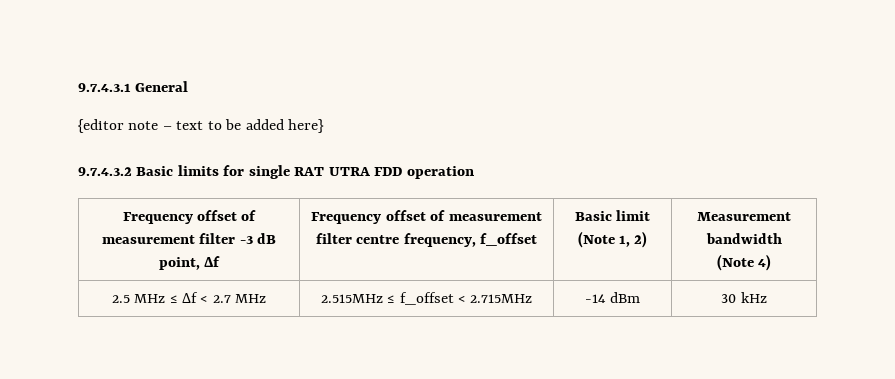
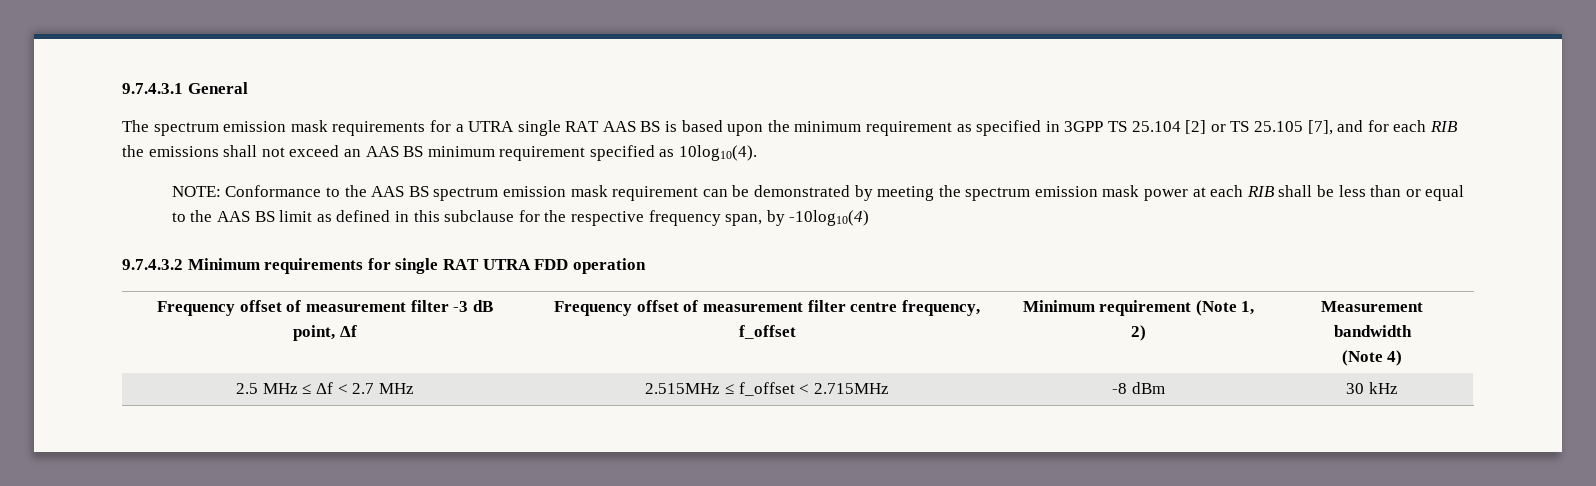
- {editor note – text to be added here}
+ The spectrum emission mask requirements for a UTRA single RAT AAS BS is based upon the minimum requirement as specified in 3GPP TS 25.104 [2] or TS 25.105 [7], and for each RIB the emissions shall not exceed an AAS BS minimum requirement specified as 10log10(4).
+ NOTE: Conformance to the AAS BS spectrum emission mask requirement can be demonstrated by meeting the spectrum emission mask power at each RIB shall be less than or equal to the AAS BS limit as defined in this subclause for the respective frequency span, by -10log10(4)
- 9.7.4.3.2 Basic limits for single RAT UTRA FDD operation
+ 9.7.4.3.2 Minimum requirements for single RAT UTRA FDD operation
- Frequency offset of measurement filter -3 dB point, Δf | Frequency offset of measurement filter centre frequency, f_offset | Basic limit (Note 1, 2) | Measurement bandwidth
+ Frequency offset of measurement filter -3 dB point, Δf | Frequency offset of measurement filter centre frequency, f_offset | Minimum requirement (Note 1, 2) | Measurement bandwidth
- 2.5 MHz ≤ Δf < 2.7 MHz | 2.515MHz ≤ f_offset < 2.715MHz | -14 dBm | 30 kHz
+ 2.5 MHz ≤ Δf < 2.7 MHz | 2.515MHz ≤ f_offset < 2.715MHz | -8 dBm | 30 kHz

